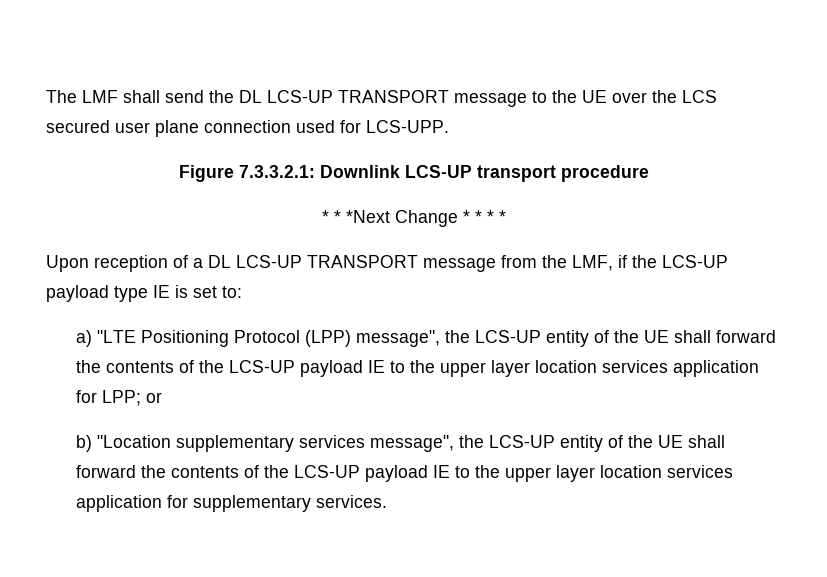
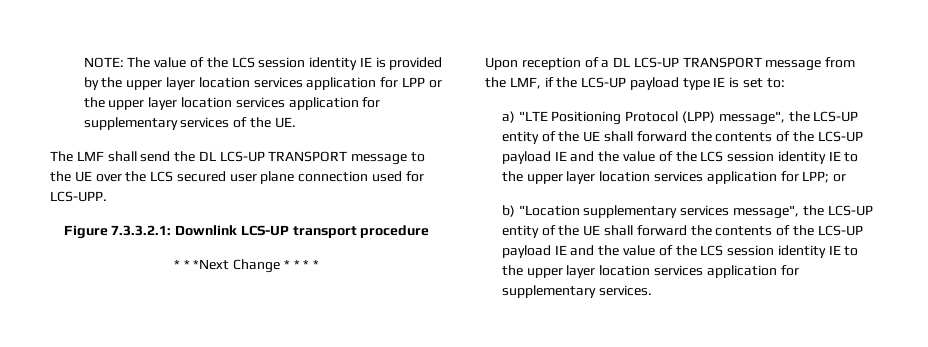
+ NOTE: The value of the LCS session identity IE is provided by the upper layer location services application for LPP or the upper layer location services application for supplementary services of the UE.
- a) "LTE Positioning Protocol (LPP) message", the LCS-UP entity of the UE shall forward the contents of the LCS-UP payload IE to the upper layer location services application for LPP; or
+ a) "LTE Positioning Protocol (LPP) message", the LCS-UP entity of the UE shall forward the contents of the LCS-UP payload IE and the value of the LCS session identity IE to the upper layer location services application for LPP; or
- b) "Location supplementary services message", the LCS-UP entity of the UE shall forward the contents of the LCS-UP payload IE to the upper layer location services application for supplementary services.
+ b) "Location supplementary services message", the LCS-UP entity of the UE shall forward the contents of the LCS-UP payload IE and the value of the LCS session identity IE to the upper layer location services application for supplementary services.

